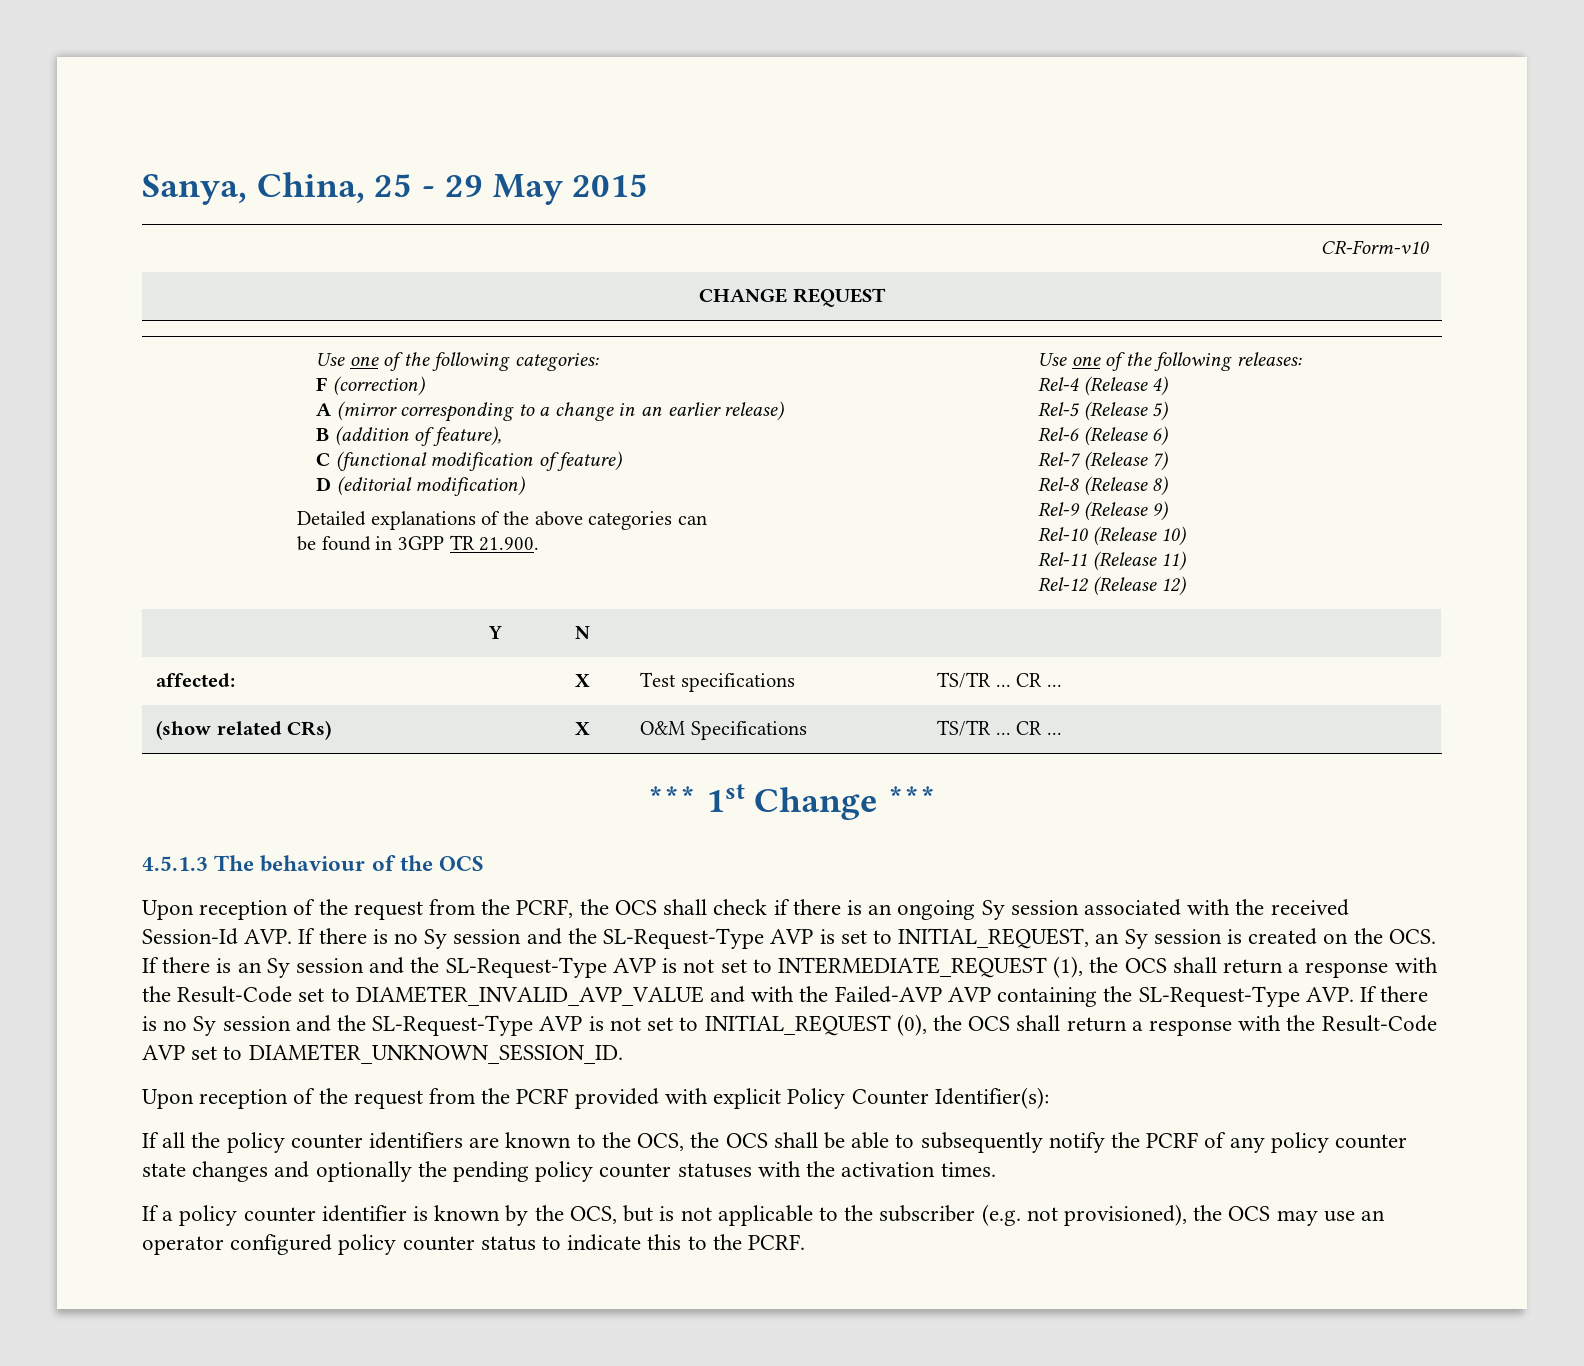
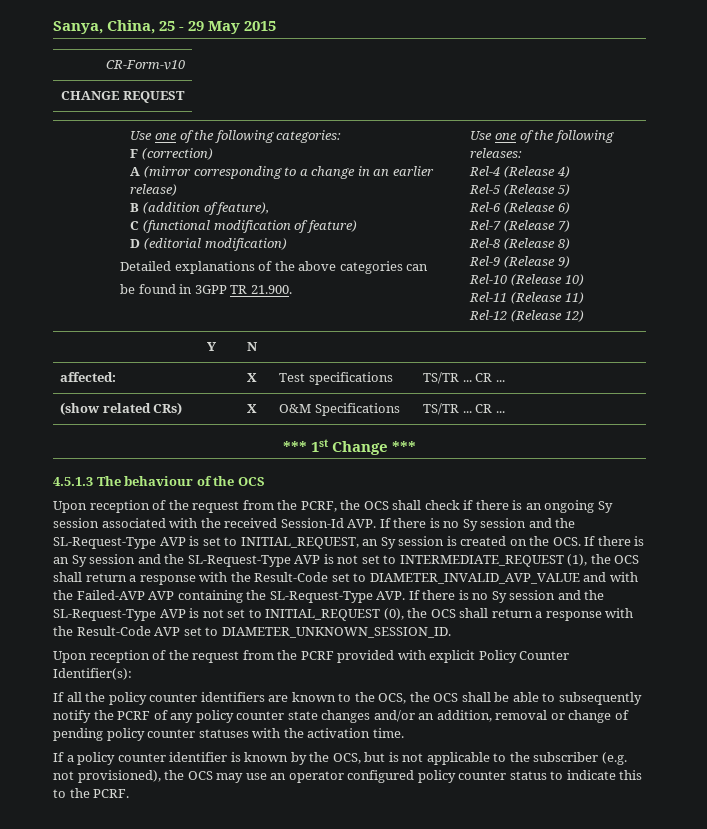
- If all the policy counter identifiers are known to the OCS, the OCS shall be able to subsequently notify the PCRF of any policy counter state changes and optionally the pending policy counter statuses with the activation times.
+ If all the policy counter identifiers are known to the OCS, the OCS shall be able to subsequently notify the PCRF of any policy counter state changes and/or an addition, removal or change of pending policy counter statuses with the activation time.

